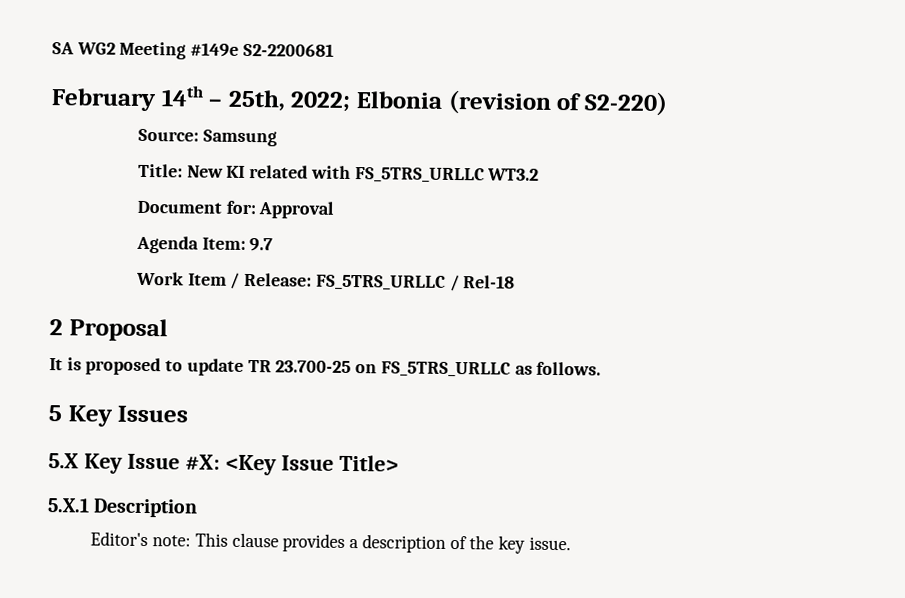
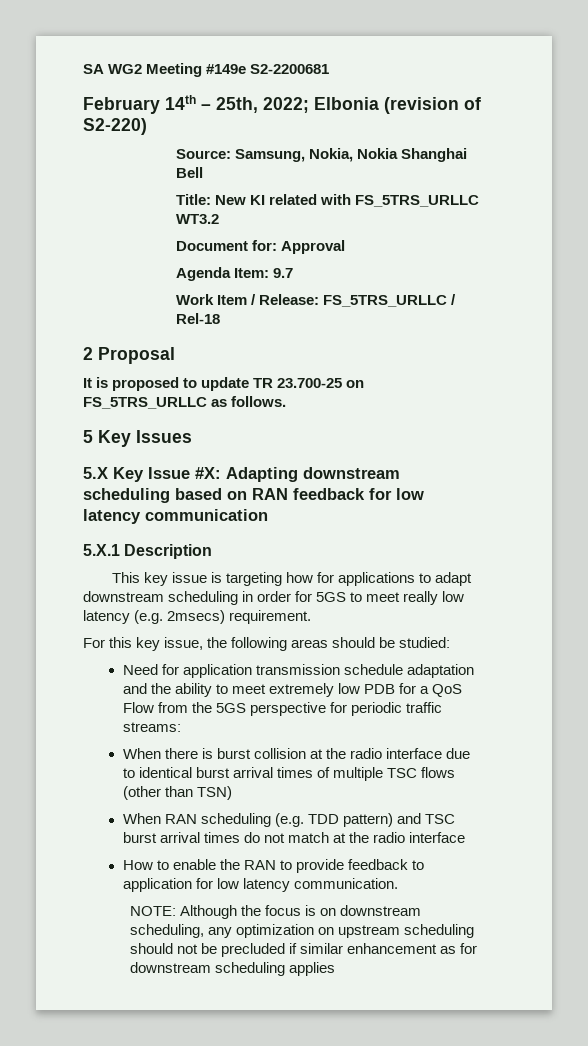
- Source: Samsung
+ Source: Samsung, Nokia, Nokia Shanghai Bell
- 5.X Key Issue #X: <Key Issue Title>
+ 5.X Key Issue #X: Adapting downstream scheduling based on RAN feedback for low latency communication
  5.X.1 Description
- Editor's note: This clause provides a description of the key issue.
+ This key issue is targeting how for applications to adapt downstream scheduling in order for 5GS to meet really low latency (e.g. 2msecs) requirement.
+ For this key issue, the following areas should be studied:
+ Need for application transmission schedule adaptation and the ability to meet extremely low PDB for a QoS Flow from the 5GS perspective for periodic traffic streams:
+ When there is burst collision at the radio interface due to identical burst arrival times of multiple TSC flows (other than TSN)
+ When RAN scheduling (e.g. TDD pattern) and TSC burst arrival times do not match at the radio interface
+ How to enable the RAN to provide feedback to application for low latency communication.
+ NOTE: Although the focus is on downstream scheduling, any optimization on upstream scheduling should not be precluded if similar enhancement as for downstream scheduling applies

